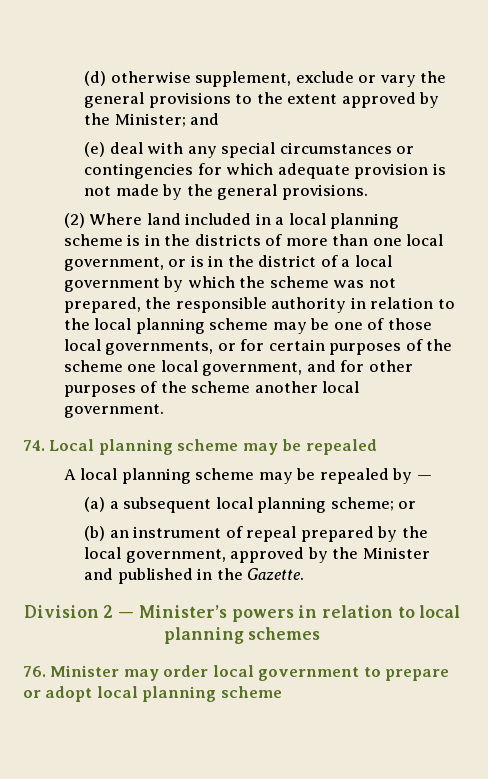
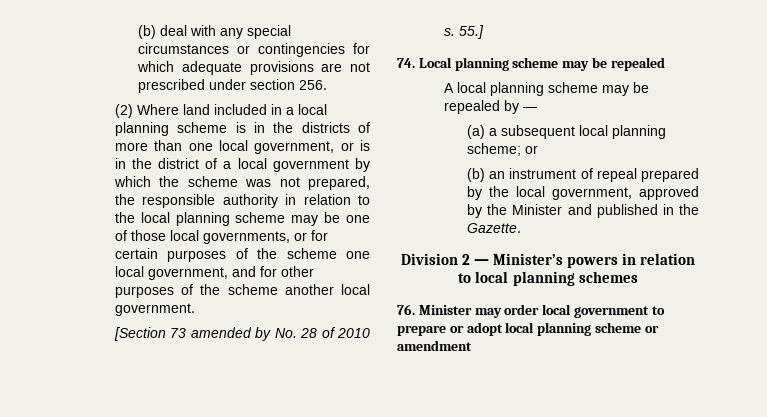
- (d) otherwise supplement, exclude or vary the general provisions to the extent approved by the Minister; and
- (e) deal with any special circumstances or contingencies for which adequate provision is not made by the general provisions.
+ (b) deal with any special circumstances or contingencies for which adequate provisions are not prescribed under section 256.
+ [Section 73 amended by No. 28 of 2010 s. 55.]
- 76. Minister may order local government to prepare or adopt local planning scheme
+ 76. Minister may order local government to prepare or adopt local planning scheme or amendment

